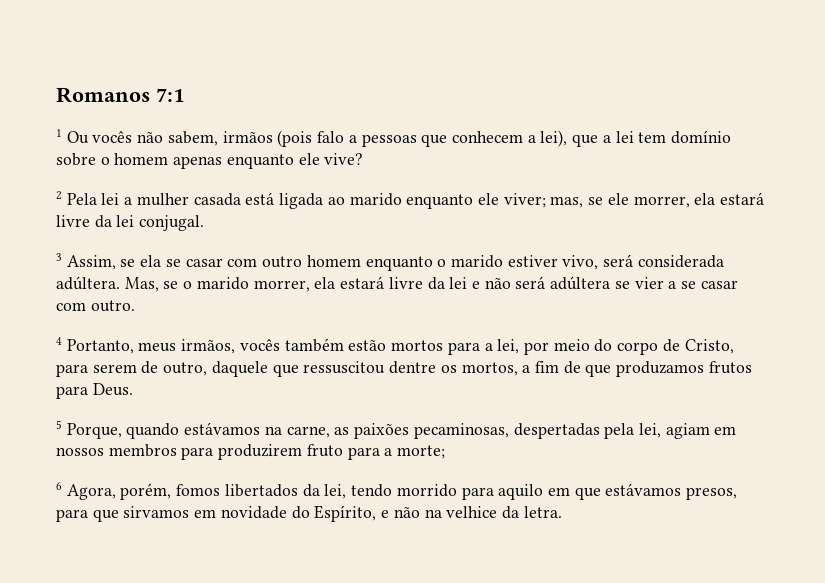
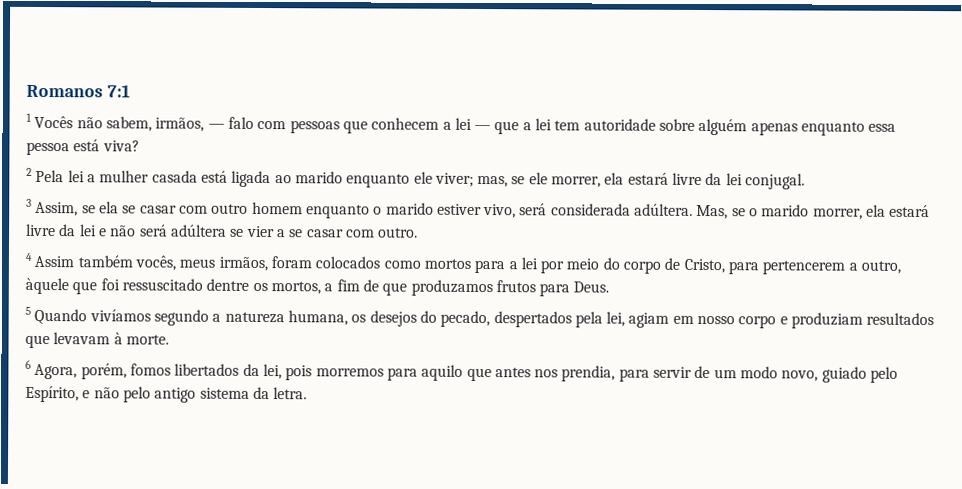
- 1 Ou vocês não sabem, irmãos (pois falo a pessoas que conhecem a lei), que a lei tem domínio sobre o homem apenas enquanto ele vive?
+ 1 Vocês não sabem, irmãos, — falo com pessoas que conhecem a lei — que a lei tem autoridade sobre alguém apenas enquanto essa pessoa está viva?
- 4 Portanto, meus irmãos, vocês também estão mortos para a lei, por meio do corpo de Cristo, para serem de outro, daquele que ressuscitou dentre os mortos, a fim de que produzamos frutos para Deus.
+ 4 Assim também vocês, meus irmãos, foram colocados como mortos para a lei por meio do corpo de Cristo, para pertencerem a outro, àquele que foi ressuscitado dentre os mortos, a fim de que produzamos frutos para Deus.
- 5 Porque, quando estávamos na carne, as paixões pecaminosas, despertadas pela lei, agiam em nossos membros para produzirem fruto para a morte;
+ 5 Quando vivíamos segundo a natureza humana, os desejos do pecado, despertados pela lei, agiam em nosso corpo e produziam resultados que levavam à morte.
- 6 Agora, porém, fomos libertados da lei, tendo morrido para aquilo em que estávamos presos, para que sirvamos em novidade do Espírito, e não na velhice da letra.
+ 6 Agora, porém, fomos libertados da lei, pois morremos para aquilo que antes nos prendia, para servir de um modo novo, guiado pelo Espírito, e não pelo antigo sistema da letra.

